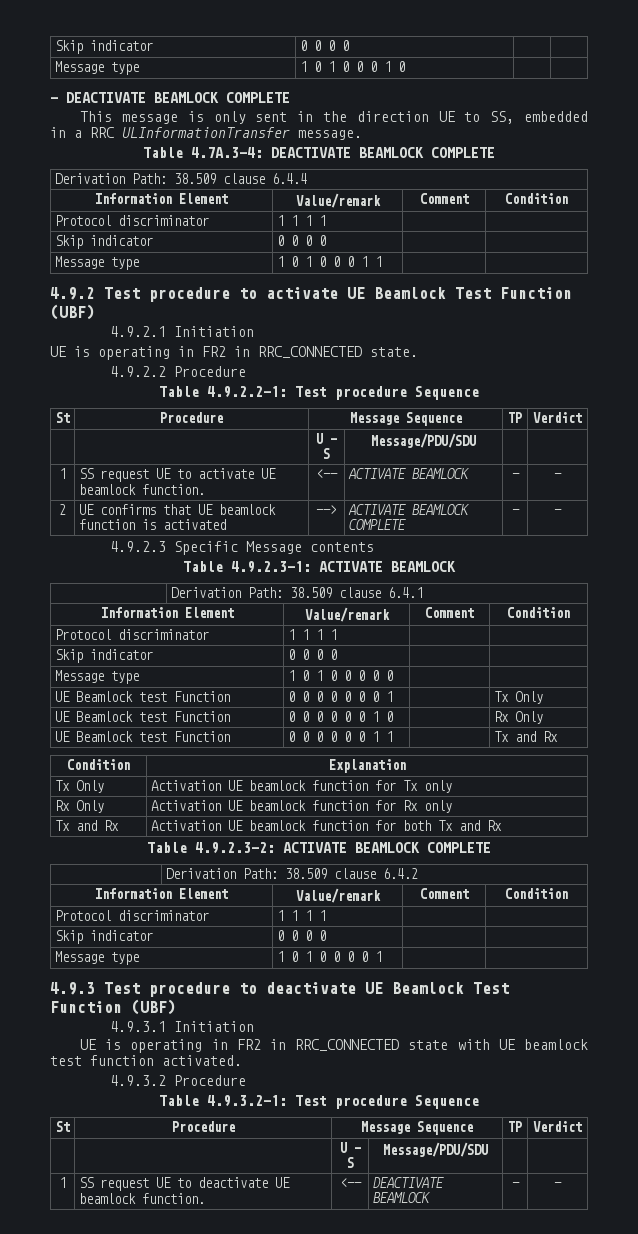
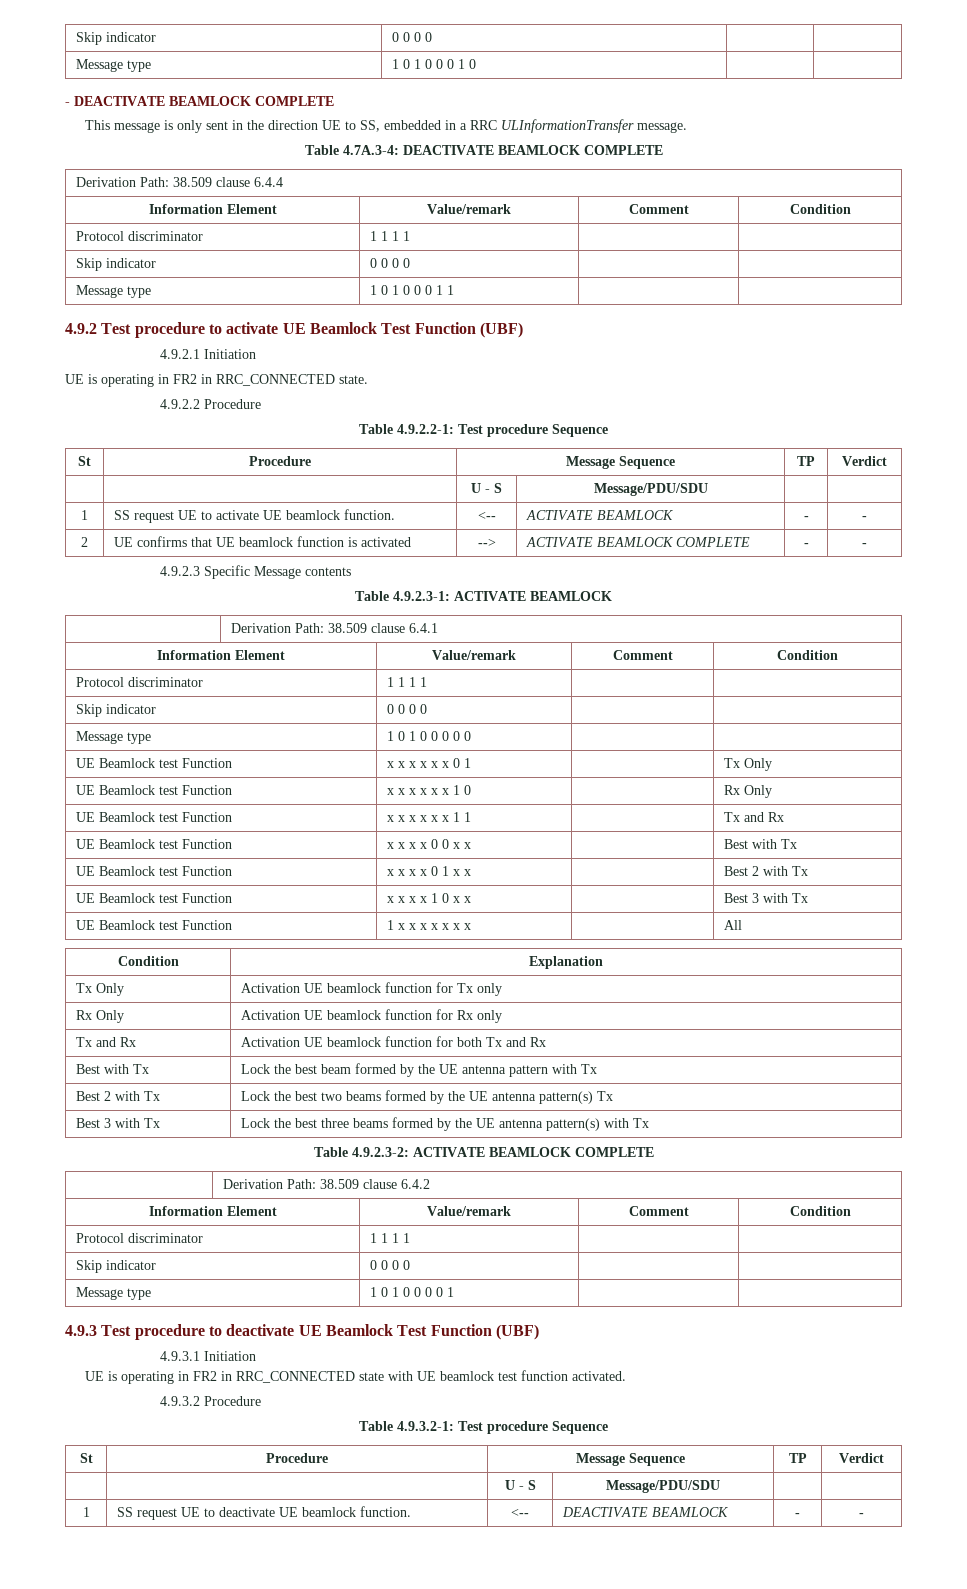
- UE Beamlock test Function | 0 0 0 0 0 0 0 1 | | Tx Only
+ UE Beamlock test Function | x x x x x x 0 1 | | Tx Only
- UE Beamlock test Function | 0 0 0 0 0 0 1 0 | | Rx Only
+ UE Beamlock test Function | x x x x x x 1 0 | | Rx Only
- UE Beamlock test Function | 0 0 0 0 0 0 1 1 | | Tx and Rx
+ UE Beamlock test Function | x x x x x x 1 1 | | Tx and Rx
+ UE Beamlock test Function | x x x x 0 0 x x | | Best with Tx
+ UE Beamlock test Function | x x x x 0 1 x x | | Best 2 with Tx
+ UE Beamlock test Function | x x x x 1 0 x x | | Best 3 with Tx
+ UE Beamlock test Function | 1 x x x x x x x | | All
+ Best with Tx | Lock the best beam formed by the UE antenna pattern with Tx
+ Best 2 with Tx | Lock the best two beams formed by the UE antenna pattern(s) Tx
+ Best 3 with Tx | Lock the best three beams formed by the UE antenna pattern(s) with Tx

